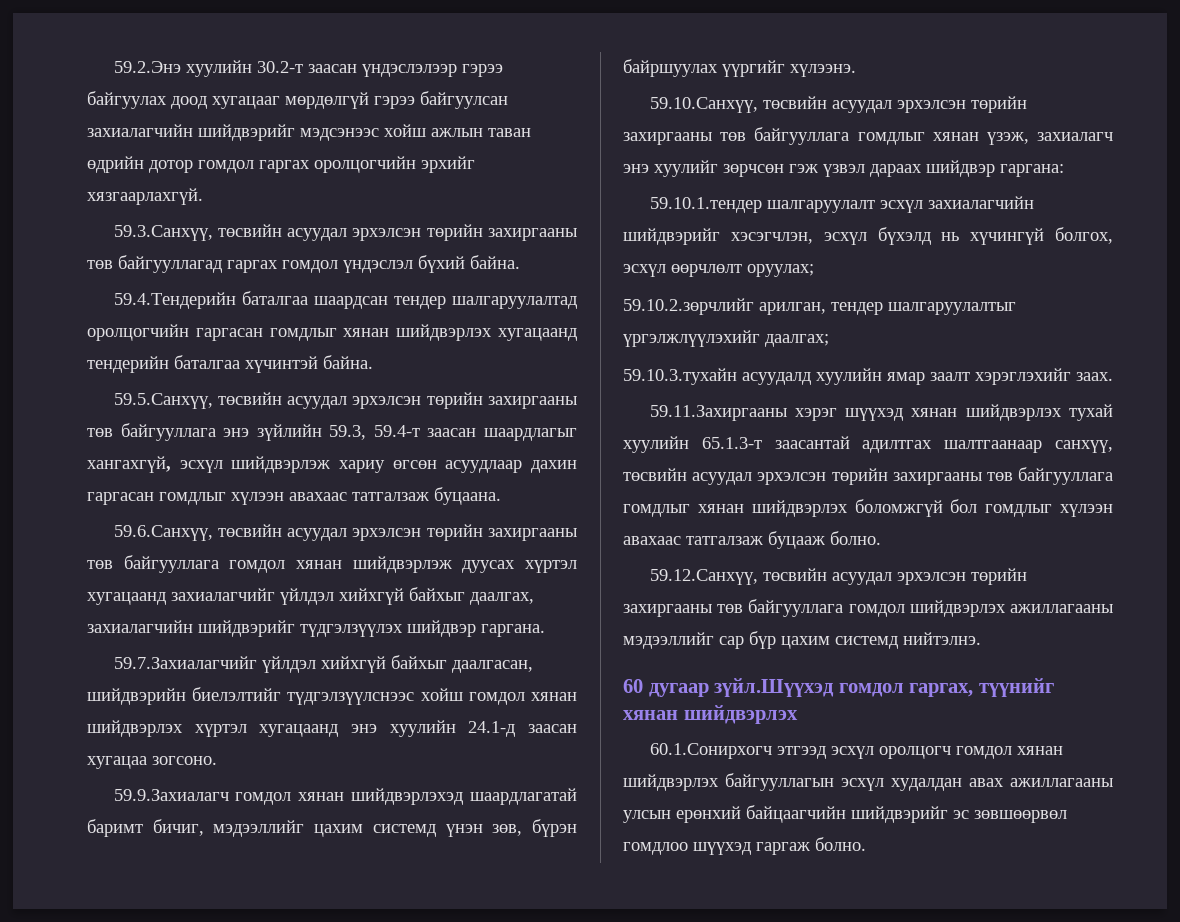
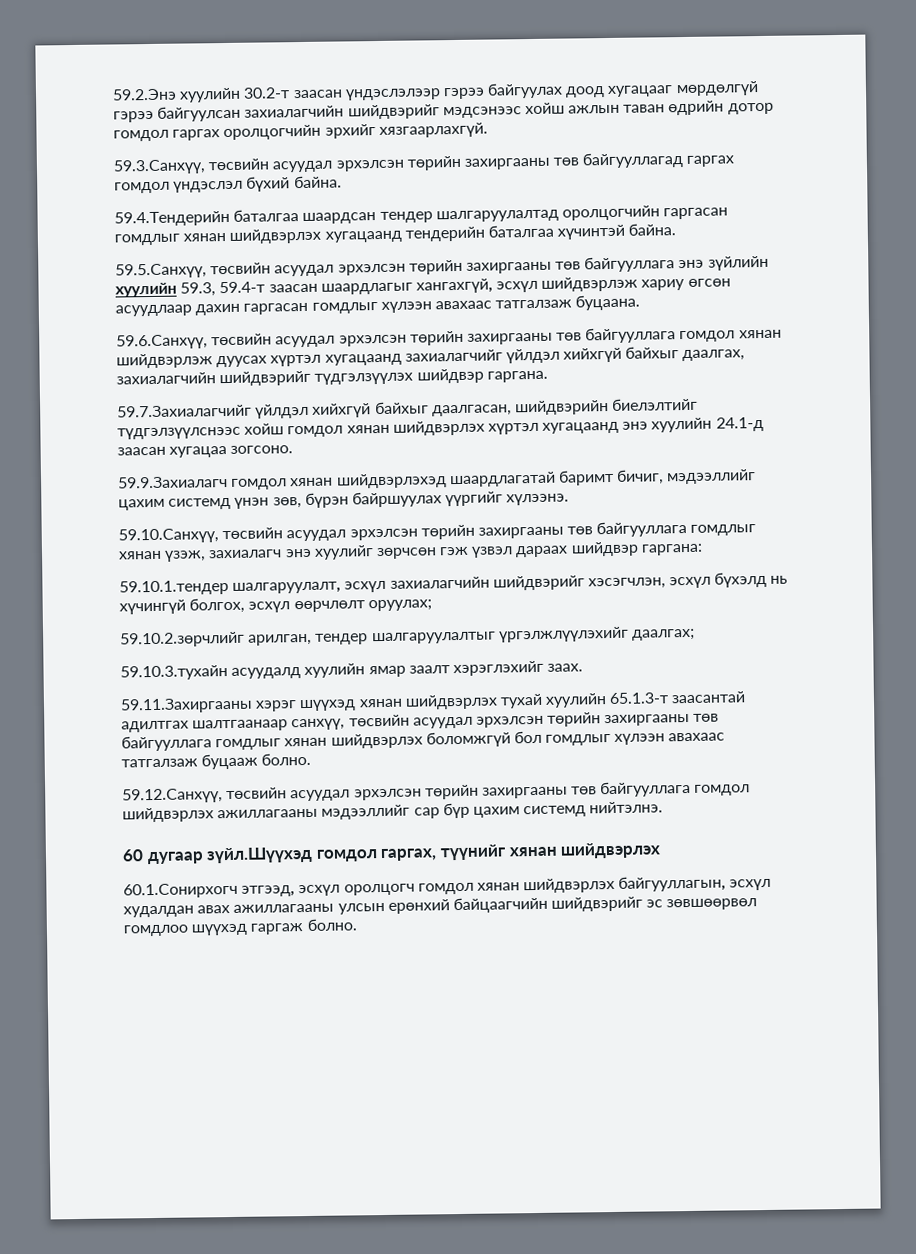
- 59.5.Санхүү, төсвийн асуудал эрхэлсэн төрийн захиргааны төв байгууллага энэ зүйлийн 59.3, 59.4-т заасан шаардлагыг хангахгүй, эсхүл шийдвэрлэж хариу өгсөн асуудлаар дахин гаргасан гомдлыг хүлээн авахаас татгалзаж буцаана.
+ 59.5.Санхүү, төсвийн асуудал эрхэлсэн төрийн захиргааны төв байгууллага энэ зүйлийн хуулийн 59.3, 59.4-т заасан шаардлагыг хангахгүй, эсхүл шийдвэрлэж хариу өгсөн асуудлаар дахин гаргасан гомдлыг хүлээн авахаас татгалзаж буцаана.
- 59.10.1.тендер шалгаруулалт эсхүл захиалагчийн шийдвэрийг хэсэгчлэн, эсхүл бүхэлд нь хүчингүй болгох, эсхүл өөрчлөлт оруулах;
+ 59.10.1.тендер шалгаруулалт, эсхүл захиалагчийн шийдвэрийг хэсэгчлэн, эсхүл бүхэлд нь хүчингүй болгох, эсхүл өөрчлөлт оруулах;
- 60.1.Сонирхогч этгээд эсхүл оролцогч гомдол хянан шийдвэрлэх байгууллагын эсхүл худалдан авах ажиллагааны улсын ерөнхий байцаагчийн шийдвэрийг эс зөвшөөрвөл гомдлоо шүүхэд гаргаж болно.
+ 60.1.Сонирхогч этгээд, эсхүл оролцогч гомдол хянан шийдвэрлэх байгууллагын, эсхүл худалдан авах ажиллагааны улсын ерөнхий байцаагчийн шийдвэрийг эс зөвшөөрвөл гомдлоо шүүхэд гаргаж болно.

